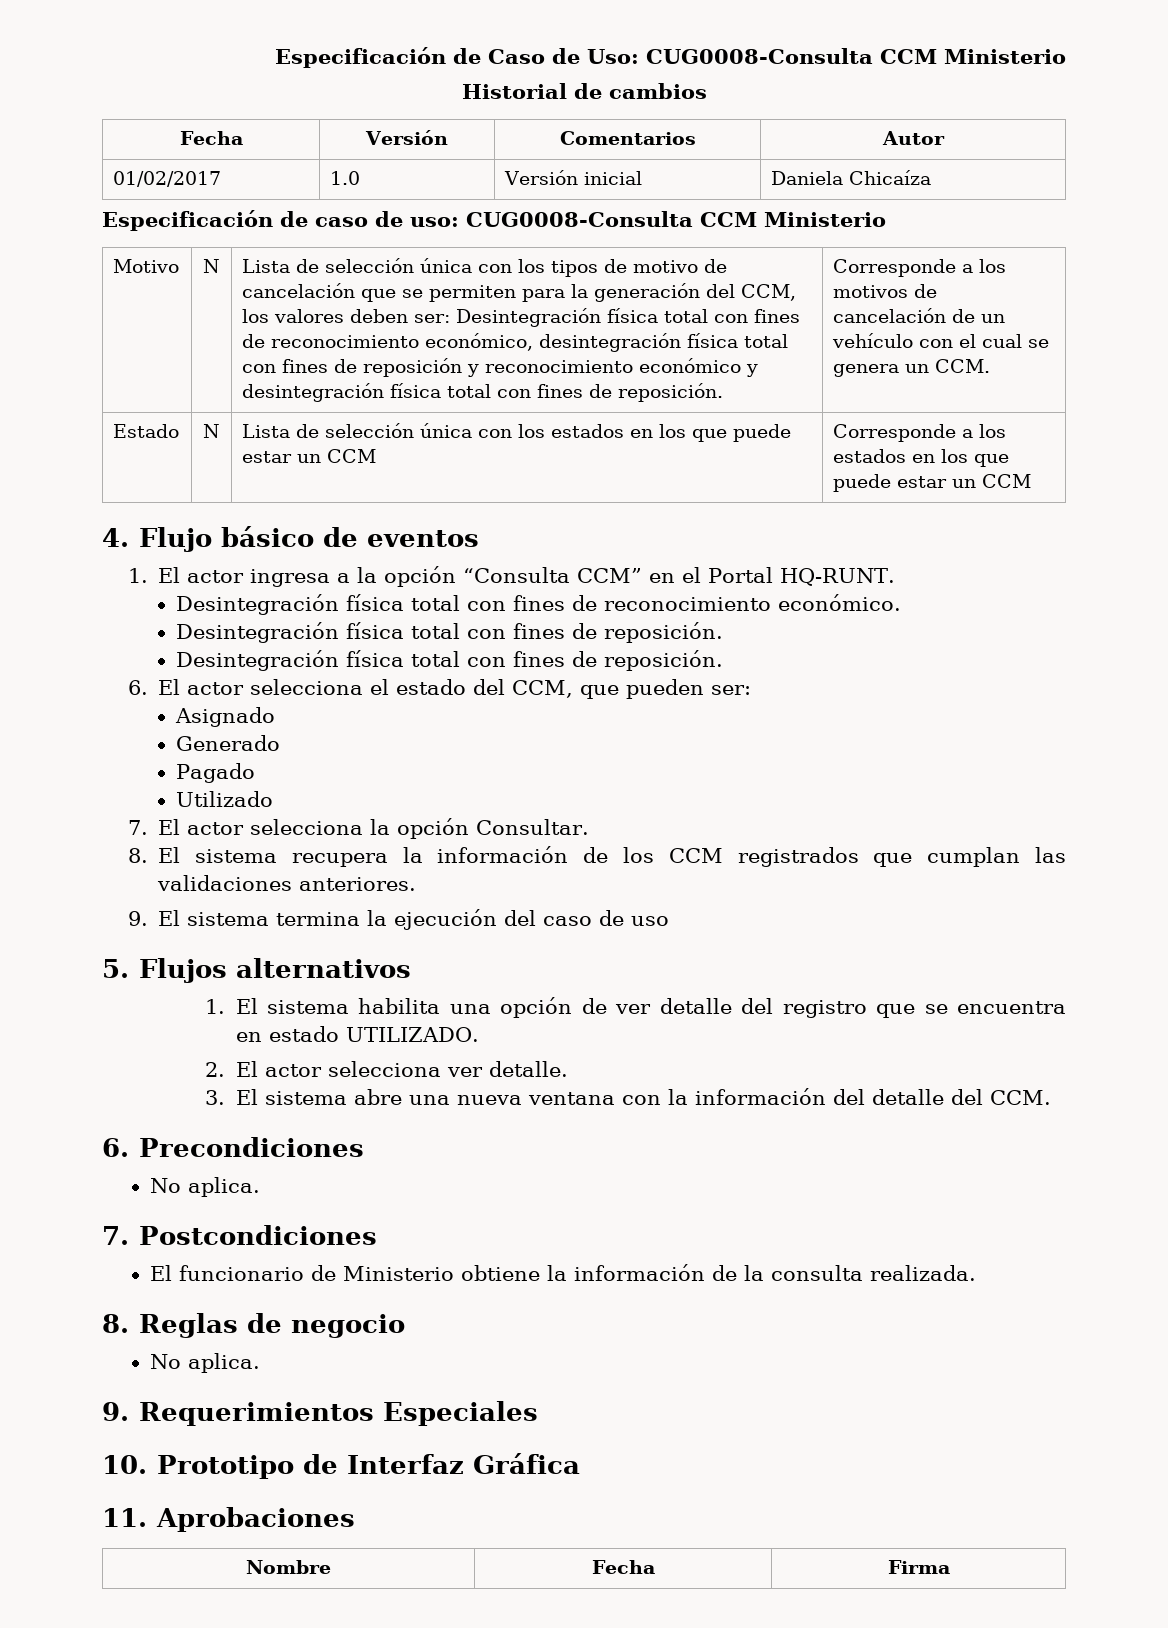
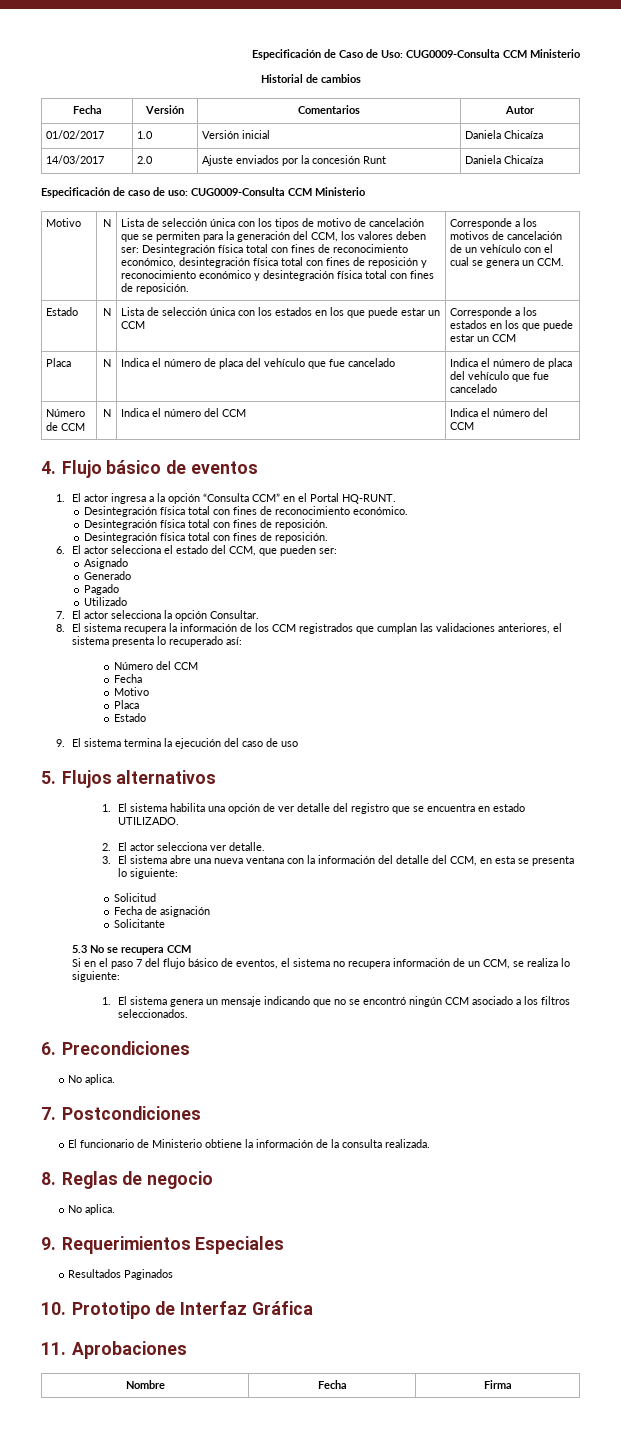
- Especificación de Caso de Uso: CUG0008-Consulta CCM Ministerio
+ Especificación de Caso de Uso: CUG0009-Consulta CCM Ministerio
+ 14/03/2017 | 2.0 | Ajuste enviados por la concesión Runt | Daniela Chicaíza
- Especificación de caso de uso: CUG0008-Consulta CCM Ministerio
+ Especificación de caso de uso: CUG0009-Consulta CCM Ministerio
+ Placa | N | Indica el número de placa del vehículo que fue cancelado | Indica el número de placa del vehículo que fue cancelado
+ Número de CCM | N | Indica el número del CCM | Indica el número del CCM
- 8. El sistema recupera la información de los CCM registrados que cumplan las validaciones anteriores.
+ 8. El sistema recupera la información de los CCM registrados que cumplan las validaciones anteriores, el sistema presenta lo recuperado así:
+ Número del CCM
+ Fecha
+ Motivo
+ Placa
+ Estado
- 3. El sistema abre una nueva ventana con la información del detalle del CCM.
+ 3. El sistema abre una nueva ventana con la información del detalle del CCM, en esta se presenta lo siguiente:
+ Solicitud
+ Fecha de asignación
+ Solicitante
+ 5.3 No se recupera CCM
+ Si en el paso 7 del flujo básico de eventos, el sistema no recupera información de un CCM, se realiza lo siguiente:
+ 1. El sistema genera un mensaje indicando que no se encontró ningún CCM asociado a los filtros seleccionados.
+ Resultados Paginados

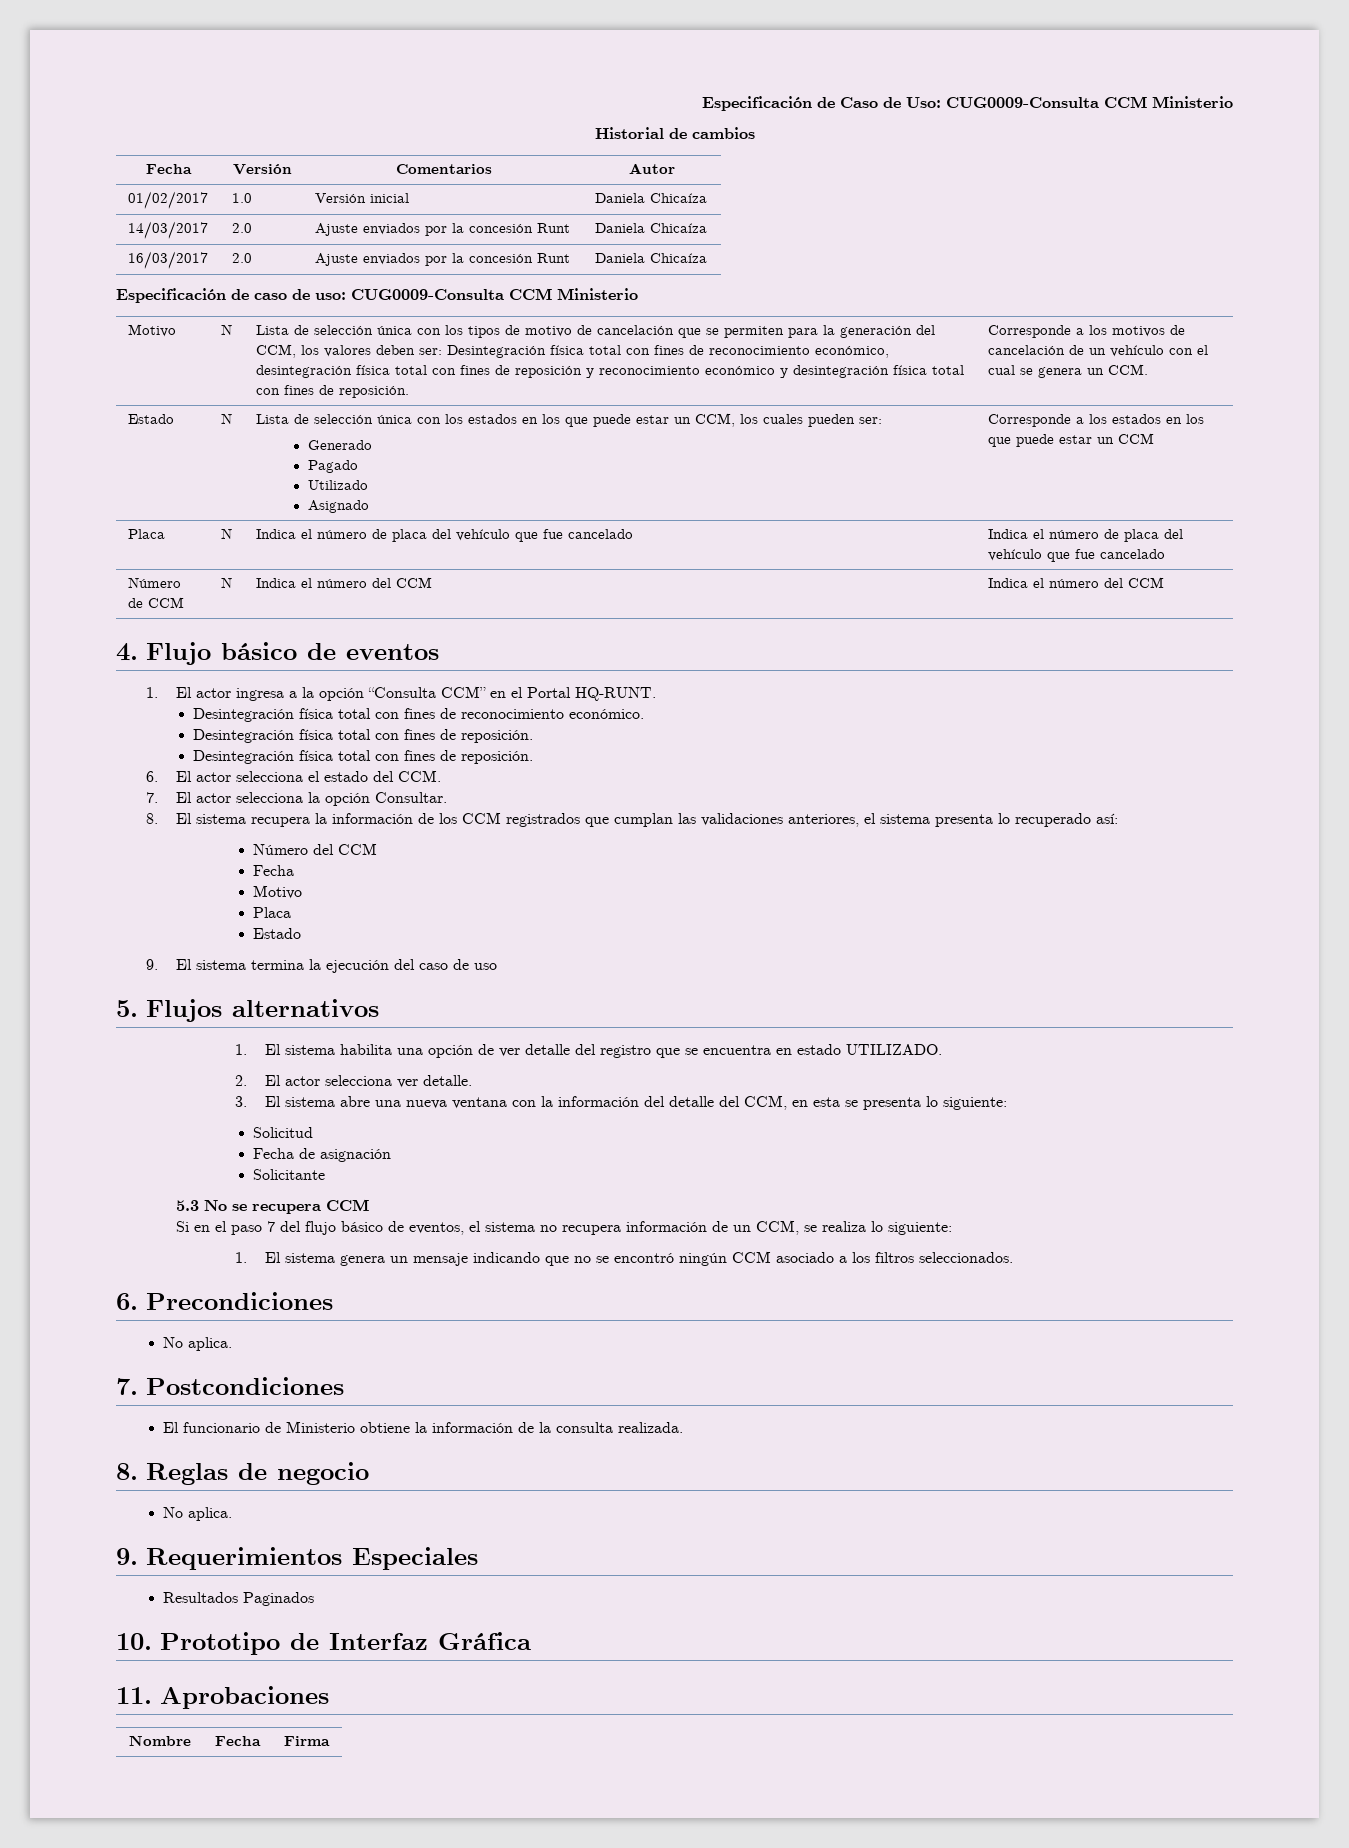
+ 16/03/2017 | 2.0 | Ajuste enviados por la concesión Runt | Daniela Chicaíza
- Estado | N | Lista de selección única con los estados en los que puede estar un CCM | Corresponde a los estados en los que puede estar un CCM
+ Estado | N | Lista de selección única con los estados en los que puede estar un CCM, los cuales pueden ser:
+ Generado
+ Pagado
+ Utilizado
+ Asignado | Corresponde a los estados en los que puede estar un CCM
- 6. El actor selecciona el estado del CCM, que pueden ser:
- Asignado
- Generado
- Pagado
- Utilizado
+ 6. El actor selecciona el estado del CCM.

